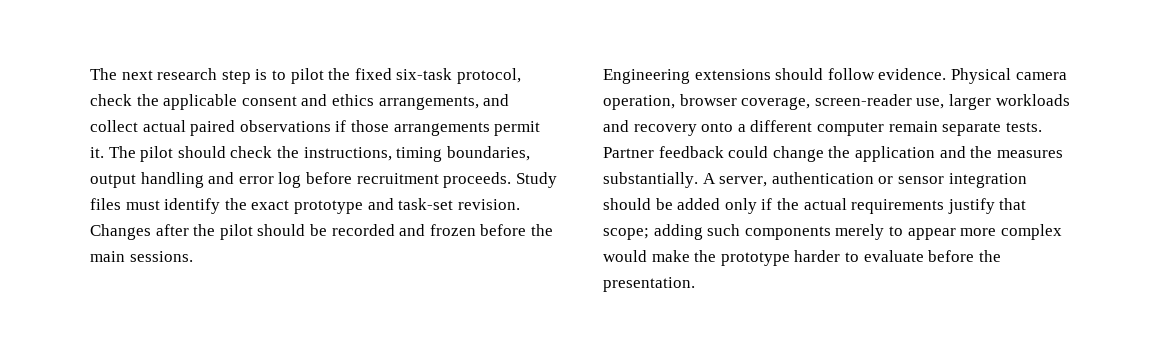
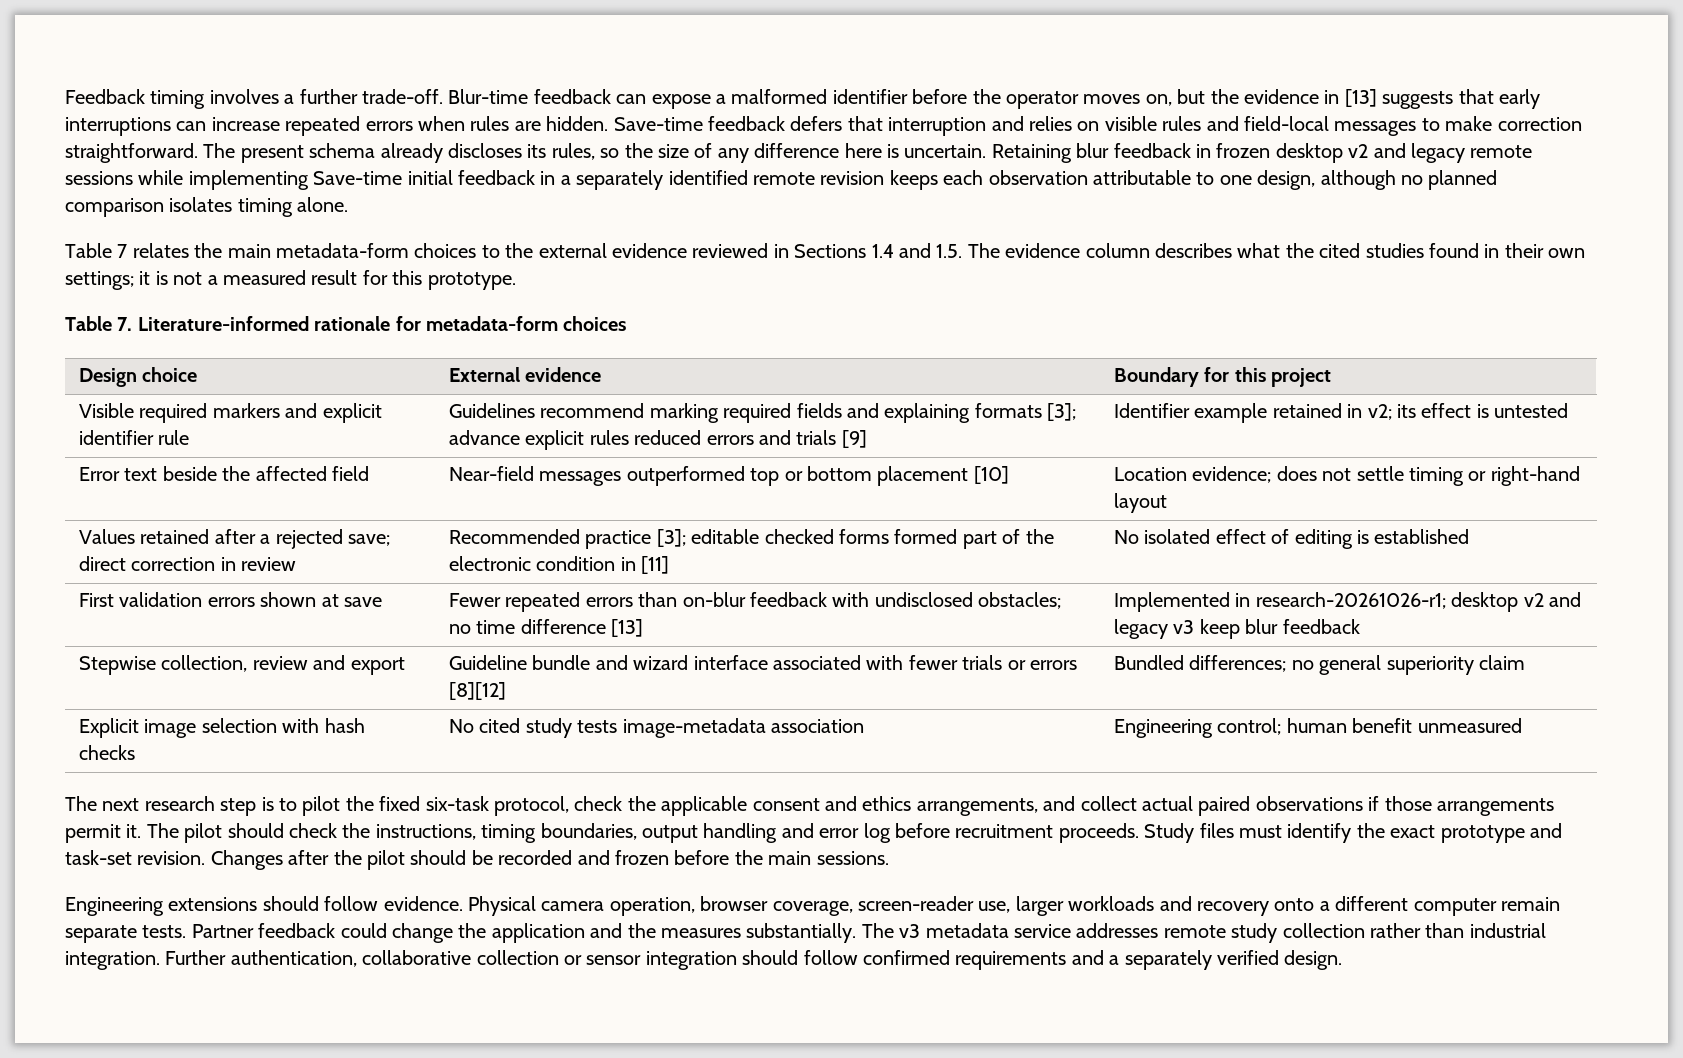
+ Feedback timing involves a further trade-off. Blur-time feedback can expose a malformed identifier before the operator moves on, but the evidence in [13] suggests that early interruptions can increase repeated errors when rules are hidden. Save-time feedback defers that interruption and relies on visible rules and field-local messages to make correction straightforward. The present schema already discloses its rules, so the size of any difference here is uncertain. Retaining blur feedback in frozen desktop v2 and legacy remote sessions while implementing Save-time initial feedback in a separately identified remote revision keeps each observation attributable to one design, although no planned comparison isolates timing alone.
+ Table 7 relates the main metadata-form choices to the external evidence reviewed in Sections 1.4 and 1.5. The evidence column describes what the cited studies found in their own settings; it is not a measured result for this prototype.
+ Table 7. Literature-informed rationale for metadata-form choices
+ Design choice | External evidence | Boundary for this project
+ Visible required markers and explicit identifier rule | Guidelines recommend marking required fields and explaining formats [3]; advance explicit rules reduced errors and trials [9] | Identifier example retained in v2; its effect is untested
+ Error text beside the affected field | Near-field messages outperformed top or bottom placement [10] | Location evidence; does not settle timing or right-hand layout
+ Values retained after a rejected save; direct correction in review | Recommended practice [3]; editable checked forms formed part of the electronic condition in [11] | No isolated effect of editing is established
+ First validation errors shown at save | Fewer repeated errors than on-blur feedback with undisclosed obstacles; no time difference [13] | Implemented in research-20261026-r1; desktop v2 and legacy v3 keep blur feedback
+ Stepwise collection, review and export | Guideline bundle and wizard interface associated with fewer trials or errors [8][12] | Bundled differences; no general superiority claim
+ Explicit image selection with hash checks | No cited study tests image-metadata association | Engineering control; human benefit unmeasured
- A server, authentication or sensor integration should be added only if the actual requirements justify that scope; adding such components merely to appear more complex would make the prototype harder to evaluate before the presentation.
+ The v3 metadata service addresses remote study collection rather than industrial integration. Further authentication, collaborative collection or sensor integration should follow confirmed requirements and a separately verified design.

